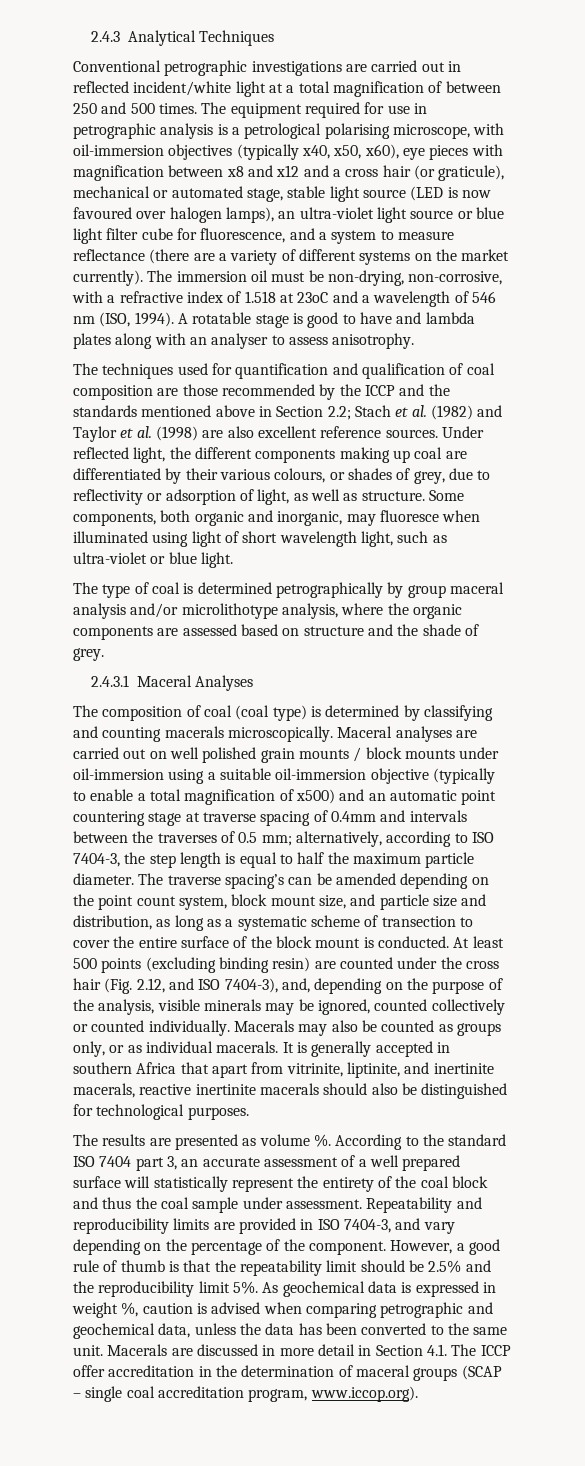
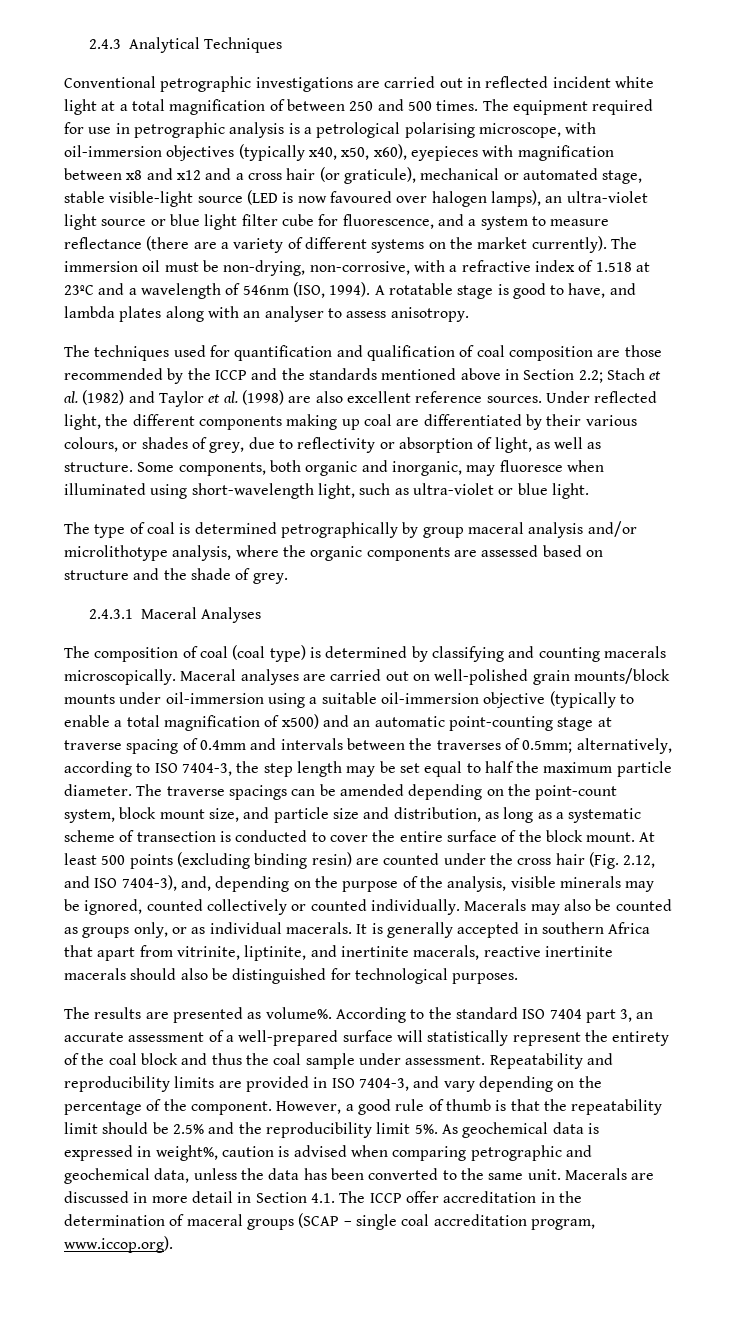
- Conventional petrographic investigations are carried out in reflected incident/white light at a total magnification of between 250 and 500 times.
+ Conventional petrographic investigations are carried out in reflected incident white light at a total magnification of between 250 and 500 times.
- The equipment required for use in petrographic analysis is a petrological polarising microscope, with oil-immersion objectives (typically x40, x50, x60), eye pieces with magnification between x8 and x12 and a cross hair (or graticule), mechanical or automated stage, stable light source (LED is now favoured over halogen lamps), an ultra-violet light source or blue light filter cube for fluorescence, and a system to measure reflectance (there are a variety of different systems on the market currently).
+ The equipment required for use in petrographic analysis is a petrological polarising microscope, with oil-immersion objectives (typically x40, x50, x60), eyepieces with magnification between x8 and x12 and a cross hair (or graticule), mechanical or automated stage, stable visible-light source (LED is now favoured over halogen lamps), an ultra-violet light source or blue light filter cube for fluorescence, and a system to measure reflectance (there are a variety of different systems on the market currently).
- The immersion oil must be non-drying, non-corrosive, with a refractive index of 1.518 at 23oC and a wavelength of 546 nm (ISO, 1994).
+ The immersion oil must be non-drying, non-corrosive, with a refractive index of 1.518 at 23ºC and a wavelength of 546nm (ISO, 1994).
- A rotatable stage is good to have and lambda plates along with an analyser to assess anisotrophy.
+ A rotatable stage is good to have, and lambda plates along with an analyser to assess anisotropy.
- Under reflected light, the different components making up coal are differentiated by their various colours, or shades of grey, due to reflectivity or adsorption of light, as well as structure.
+ Under reflected light, the different components making up coal are differentiated by their various colours, or shades of grey, due to reflectivity or absorption of light, as well as structure.
- Some components, both organic and inorganic, may fluoresce when illuminated using light of short wavelength light, such as ultra-violet or blue light.
+ Some components, both organic and inorganic, may fluoresce when illuminated using short-wavelength light, such as ultra-violet or blue light.
- Maceral analyses are carried out on well polished grain mounts / block mounts under oil-immersion using a suitable oil-immersion objective (typically to enable a total magnification of x500) and an automatic point countering stage at traverse spacing of 0.4mm and intervals between the traverses of 0.5 mm; alternatively, according to ISO 7404-3, the step length is equal to half the maximum particle diameter.
+ Maceral analyses are carried out on well-polished grain mounts/block mounts under oil-immersion using a suitable oil-immersion objective (typically to enable a total magnification of x500) and an automatic point-counting stage at traverse spacing of 0.4mm and intervals between the traverses of 0.5mm; alternatively, according to ISO 7404-3, the step length may be set equal to half the maximum particle diameter.
- The traverse spacing’s can be amended depending on the point count system, block mount size, and particle size and distribution, as long as a systematic scheme of transection to cover the entire surface of the block mount is conducted.
+ The traverse spacings can be amended depending on the point-count system, block mount size, and particle size and distribution, as long as a systematic scheme of transection is conducted to cover the entire surface of the block mount.
- The results are presented as volume %.
+ The results are presented as volume%.
- According to the standard ISO 7404 part 3, an accurate assessment of a well prepared surface will statistically represent the entirety of the coal block and thus the coal sample under assessment.
+ According to the standard ISO 7404 part 3, an accurate assessment of a well-prepared surface will statistically represent the entirety of the coal block and thus the coal sample under assessment.
- As geochemical data is expressed in weight %, caution is advised when comparing petrographic and geochemical data, unless the data has been converted to the same unit.
+ As geochemical data is expressed in weight%, caution is advised when comparing petrographic and geochemical data, unless the data has been converted to the same unit.

